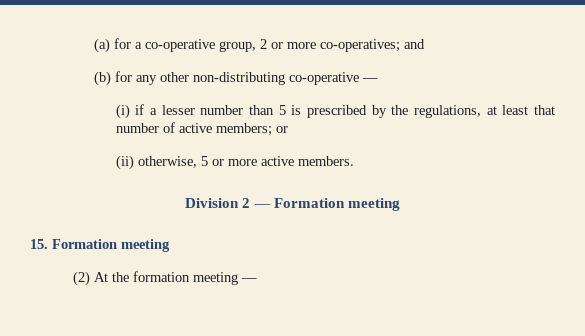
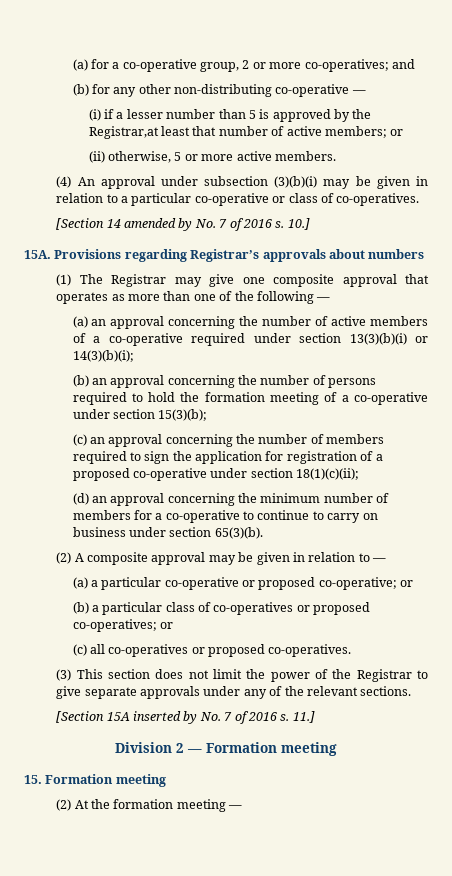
- (i) if a lesser number than 5 is prescribed by the regulations, at least that number of active members; or
+ (i) if a lesser number than 5 is approved by the Registrar,at least that number of active members; or
+ (4) An approval under subsection (3)(b)(i) may be given in relation to a particular co-operative or class of co-operatives.
+ [Section 14 amended by No. 7 of 2016 s. 10.]
+ 15A. Provisions regarding Registrar’s approvals about numbers
+ (1) The Registrar may give one composite approval that operates as more than one of the following —
+ (a) an approval concerning the number of active members of a co-operative required under section 13(3)(b)(i) or 14(3)(b)(i);
+ (b) an approval concerning the number of persons required to hold the formation meeting of a co-operative under section 15(3)(b);
+ (c) an approval concerning the number of members required to sign the application for registration of a proposed co-operative under section 18(1)(c)(ii);
+ (d) an approval concerning the minimum number of members for a co-operative to continue to carry on business under section 65(3)(b).
+ (2) A composite approval may be given in relation to —
+ (a) a particular co-operative or proposed co-operative; or
+ (b) a particular class of co-operatives or proposed co-operatives; or
+ (c) all co-operatives or proposed co-operatives.
+ (3) This section does not limit the power of the Registrar to give separate approvals under any of the relevant sections.
+ [Section 15A inserted by No. 7 of 2016 s. 11.]

